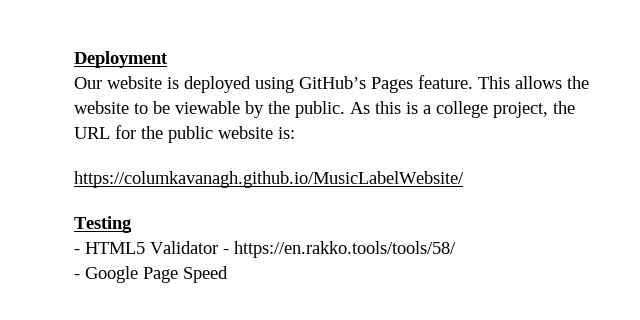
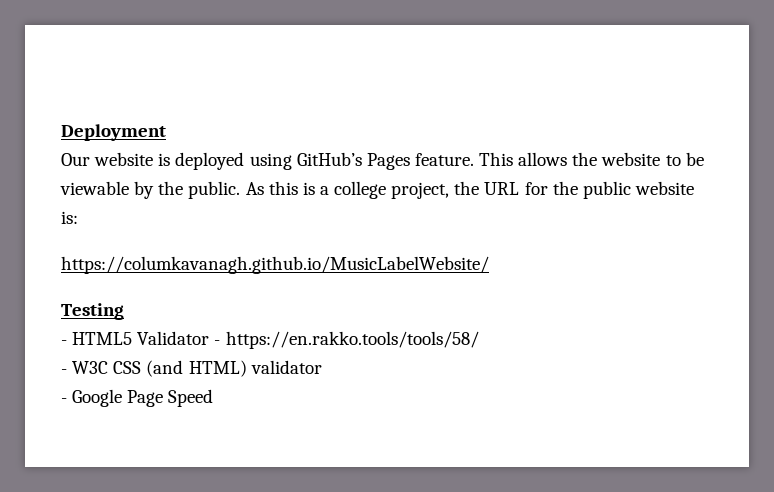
+ - W3C CSS (and HTML) validator

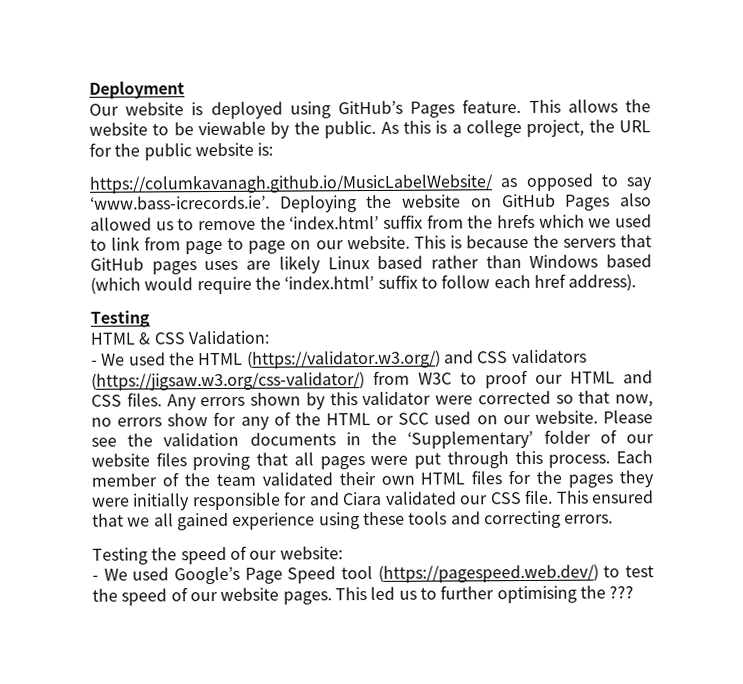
- https://columkavanagh.github.io/MusicLabelWebsite/
+ https://columkavanagh.github.io/MusicLabelWebsite/ as opposed to say ‘www.bass-icrecords.ie’. Deploying the website on GitHub Pages also allowed us to remove the ‘index.html’ suffix from the hrefs which we used to link from page to page on our website. This is because the servers that GitHub pages uses are likely Linux based rather than Windows based (which would require the ‘index.html’ suffix to follow each href address).
  Testing
- - HTML5 Validator - https://en.rakko.tools/tools/58/
- - W3C CSS (and HTML) validator
- - Google Page Speed
+ HTML & CSS Validation:
+ - We used the HTML (https://validator.w3.org/) and CSS validators (https://jigsaw.w3.org/css-validator/) from W3C to proof our HTML and CSS files. Any errors shown by this validator were corrected so that now, no errors show for any of the HTML or SCC used on our website. Please see the validation documents in the ‘Supplementary’ folder of our website files proving that all pages were put through this process. Each member of the team validated their own HTML files for the pages they were initially responsible for and Ciara validated our CSS file. This ensured that we all gained experience using these tools and correcting errors.
+ Testing the speed of our website:
+ - We used Google’s Page Speed tool (https://pagespeed.web.dev/) to test the speed of our website pages. This led us to further optimising the ???

